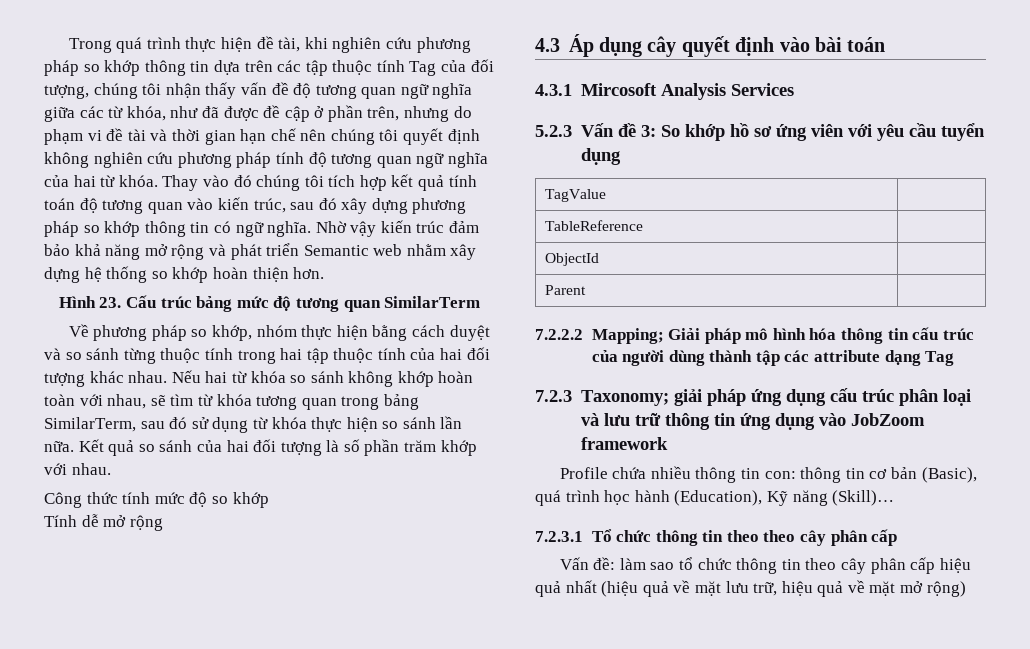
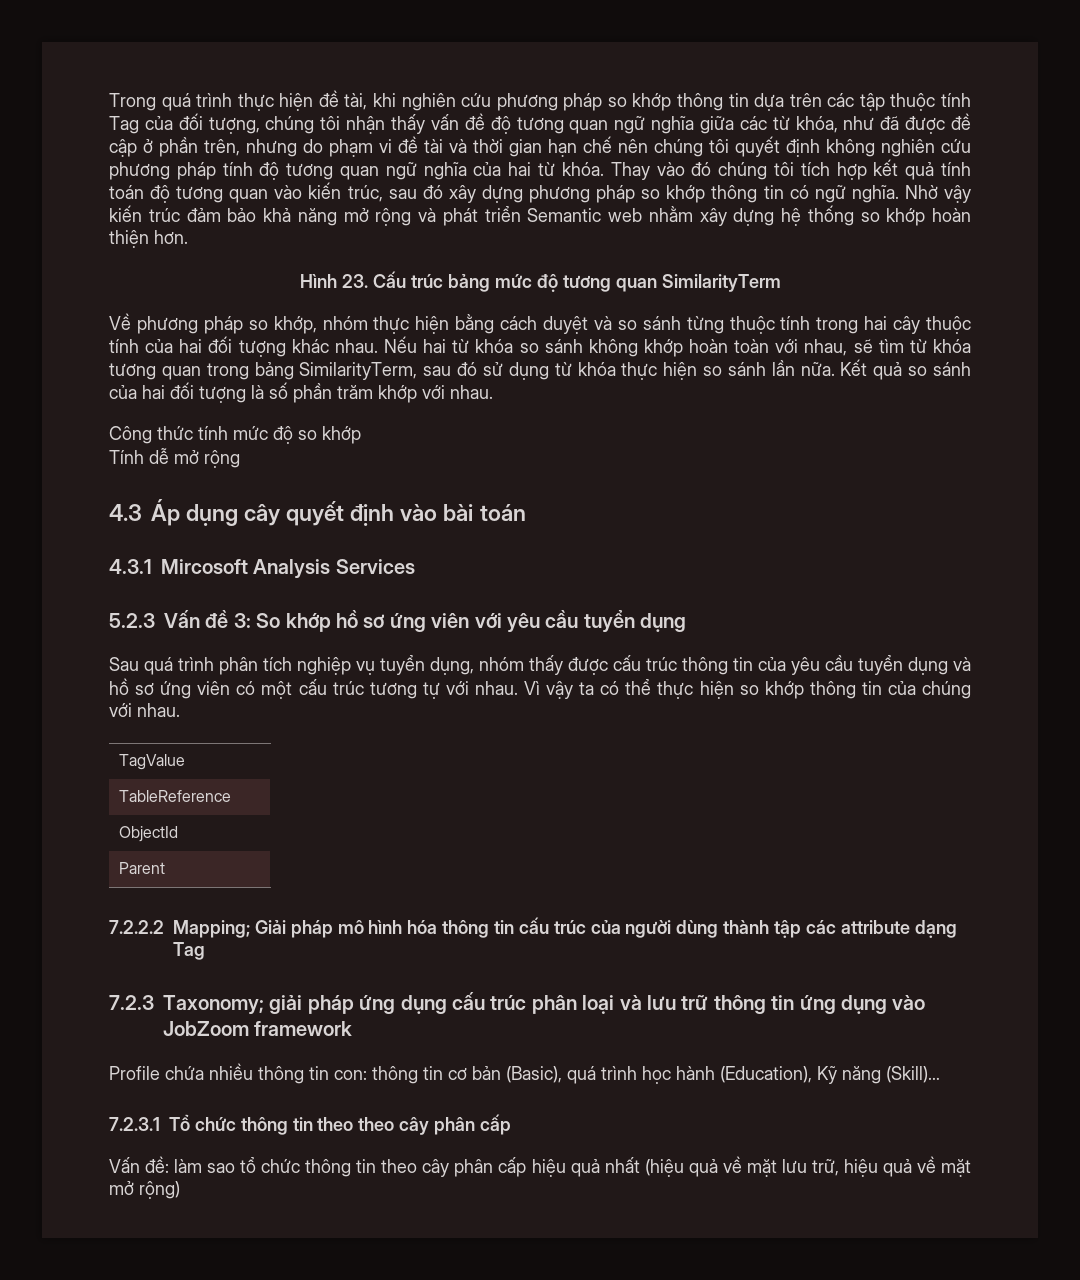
- Hình 23. Cấu trúc bảng mức độ tương quan SimilarTerm
+ Hình 23. Cấu trúc bảng mức độ tương quan SimilarityTerm
- Về phương pháp so khớp, nhóm thực hiện bằng cách duyệt và so sánh từng thuộc tính trong hai tập thuộc tính của hai đối tượng khác nhau.
+ Về phương pháp so khớp, nhóm thực hiện bằng cách duyệt và so sánh từng thuộc tính trong hai cây thuộc tính của hai đối tượng khác nhau.
- Nếu hai từ khóa so sánh không khớp hoàn toàn với nhau, sẽ tìm từ khóa tương quan trong bảng SimilarTerm, sau đó sử dụng từ khóa thực hiện so sánh lần nữa.
+ Nếu hai từ khóa so sánh không khớp hoàn toàn với nhau, sẽ tìm từ khóa tương quan trong bảng SimilarityTerm, sau đó sử dụng từ khóa thực hiện so sánh lần nữa.
+ Sau quá trình phân tích nghiệp vụ tuyển dụng, nhóm thấy được cấu trúc thông tin của yêu cầu tuyển dụng và hồ sơ ứng viên có một cấu trúc tương tự với nhau. Vì vậy ta có thể thực hiện so khớp thông tin của chúng với nhau.

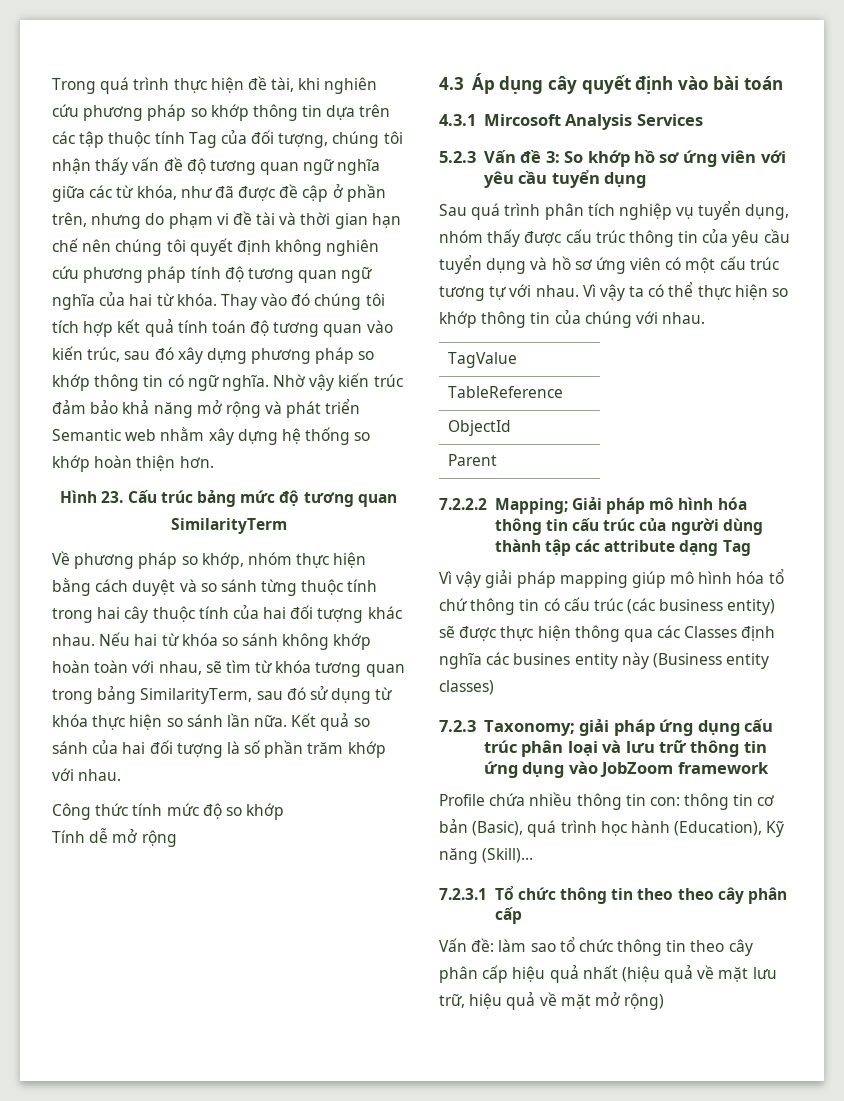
+ Vì vậy giải pháp mapping giúp mô hình hóa tổ chứ thông tin có cấu trúc (các business entity) sẽ được thực hiện thông qua các Classes định nghĩa các busines entity này (Business entity classes)

